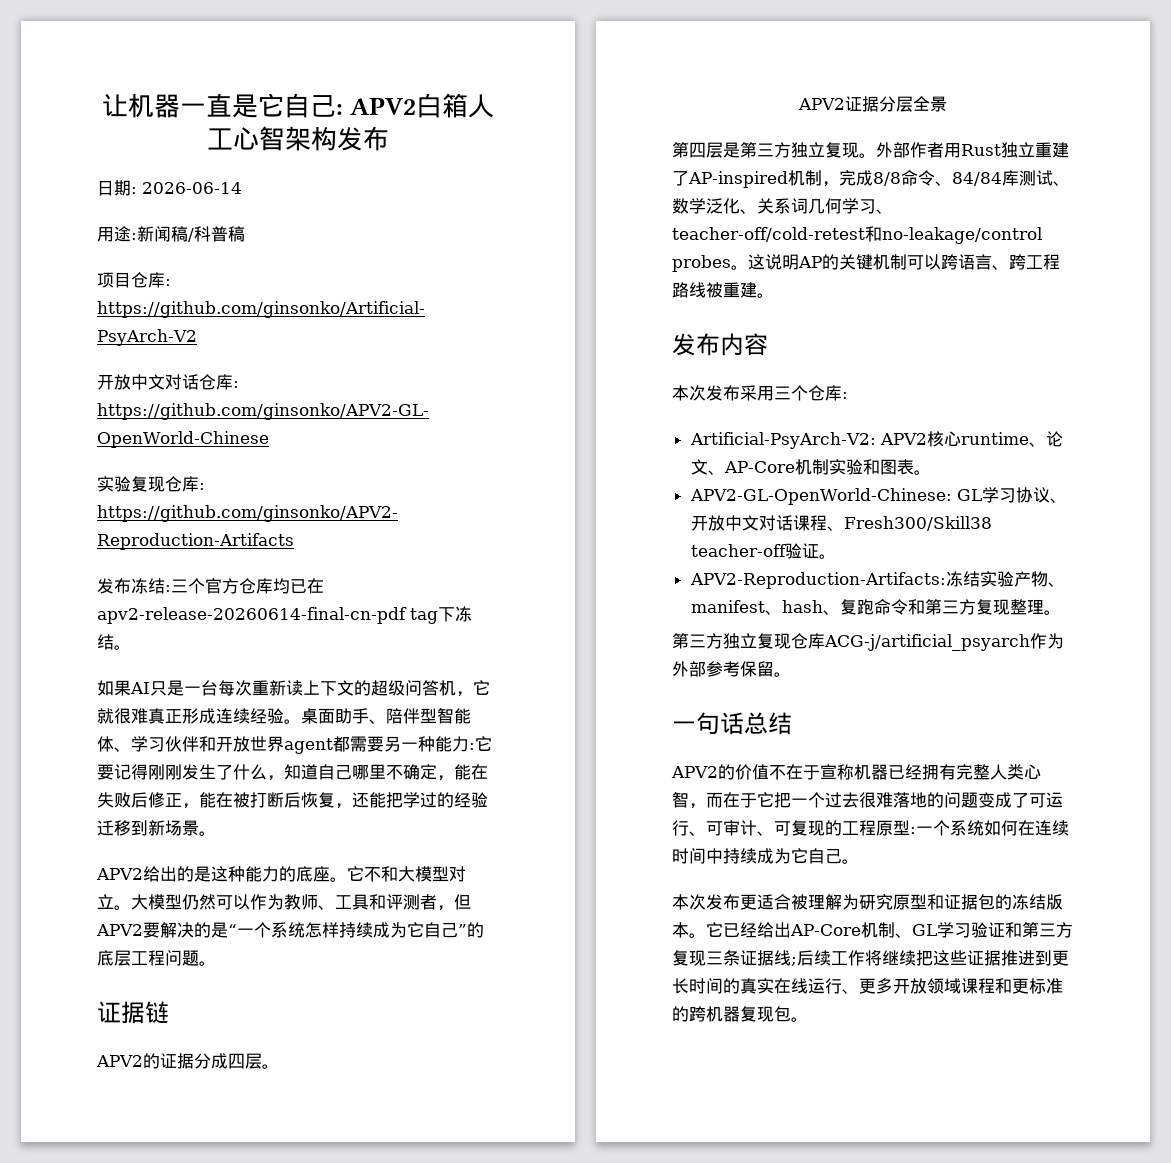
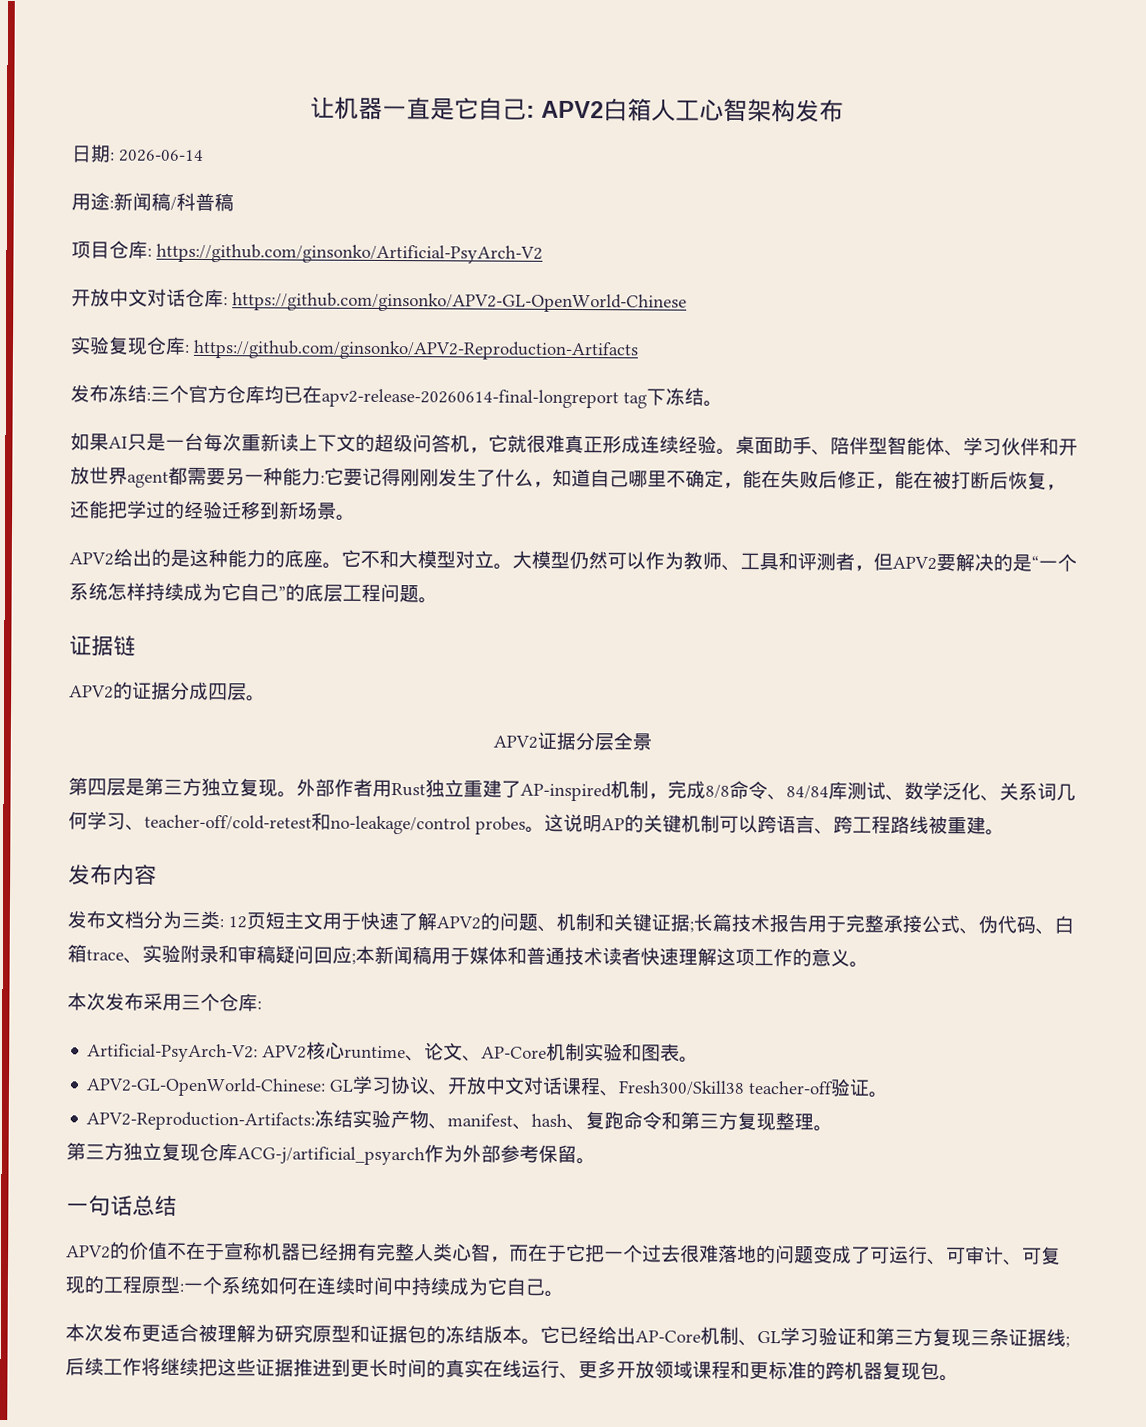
- 发布冻结:三个官方仓库均已在apv2-release-20260614-final-cn-pdf tag下冻结。
+ 发布冻结:三个官方仓库均已在apv2-release-20260614-final-longreport tag下冻结。
+ 发布文档分为三类: 12页短主文用于快速了解APV2的问题、机制和关键证据;长篇技术报告用于完整承接公式、伪代码、白箱trace、实验附录和审稿疑问回应;本新闻稿用于媒体和普通技术读者快速理解这项工作的意义。

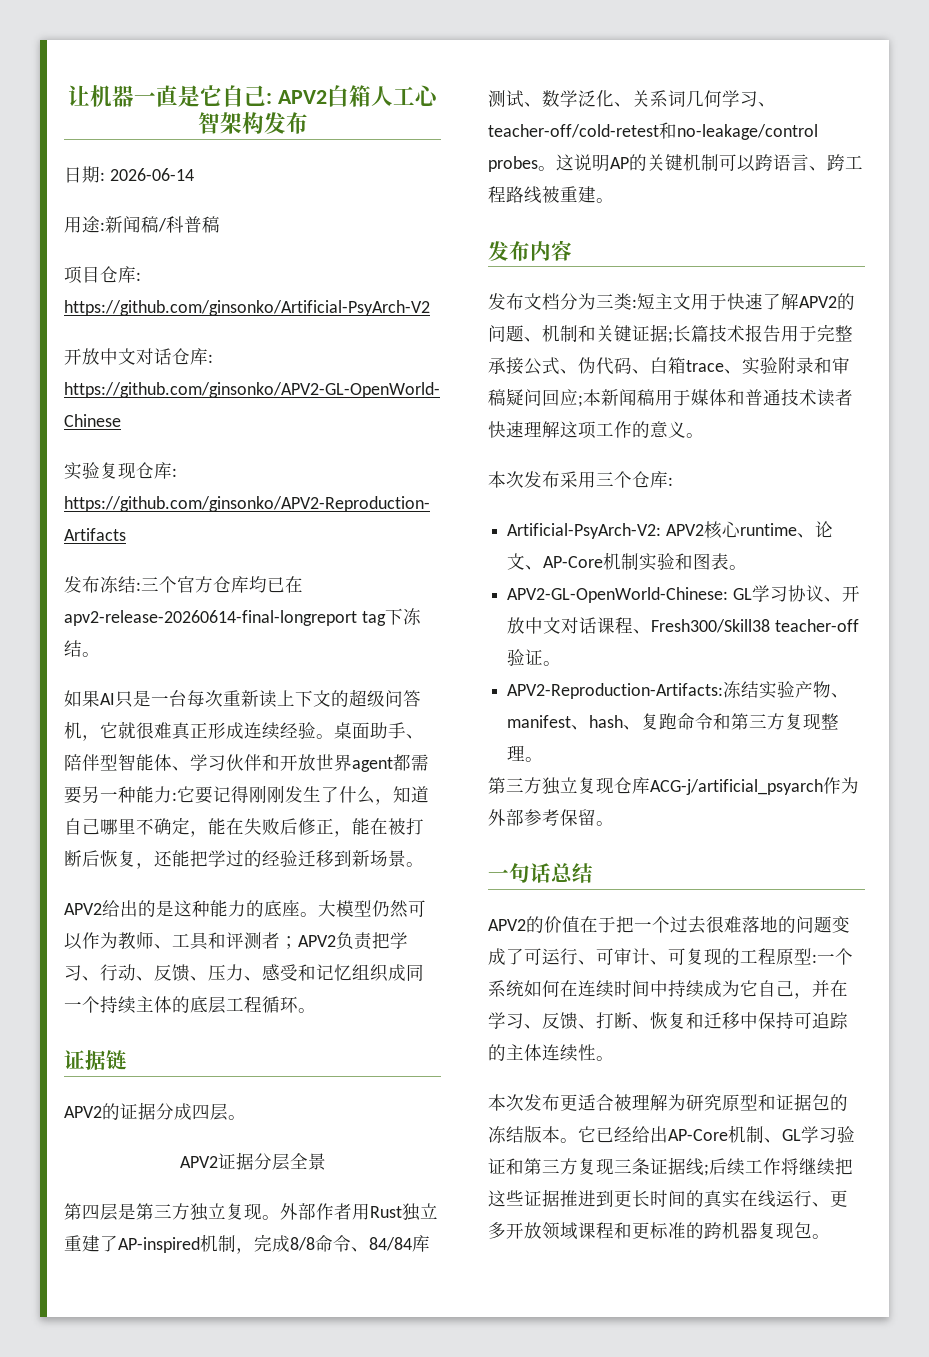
- 它不和大模型对立。
- 大模型仍然可以作为教师、工具和评测者，但APV2要解决的是“一个系统怎样持续成为它自己”的底层工程问题。
+ 大模型仍然可以作为教师、工具和评测者；APV2负责把学习、行动、反馈、压力、感受和记忆组织成同一个持续主体的底层工程循环。
- 发布文档分为三类: 12页短主文用于快速了解APV2的问题、机制和关键证据;长篇技术报告用于完整承接公式、伪代码、白箱trace、实验附录和审稿疑问回应;本新闻稿用于媒体和普通技术读者快速理解这项工作的意义。
+ 发布文档分为三类:短主文用于快速了解APV2的问题、机制和关键证据;长篇技术报告用于完整承接公式、伪代码、白箱trace、实验附录和审稿疑问回应;本新闻稿用于媒体和普通技术读者快速理解这项工作的意义。
- APV2的价值不在于宣称机器已经拥有完整人类心智，而在于它把一个过去很难落地的问题变成了可运行、可审计、可复现的工程原型:一个系统如何在连续时间中持续成为它自己。
+ APV2的价值在于把一个过去很难落地的问题变成了可运行、可审计、可复现的工程原型:一个系统如何在连续时间中持续成为它自己，并在学习、反馈、打断、恢复和迁移中保持可追踪的主体连续性。

